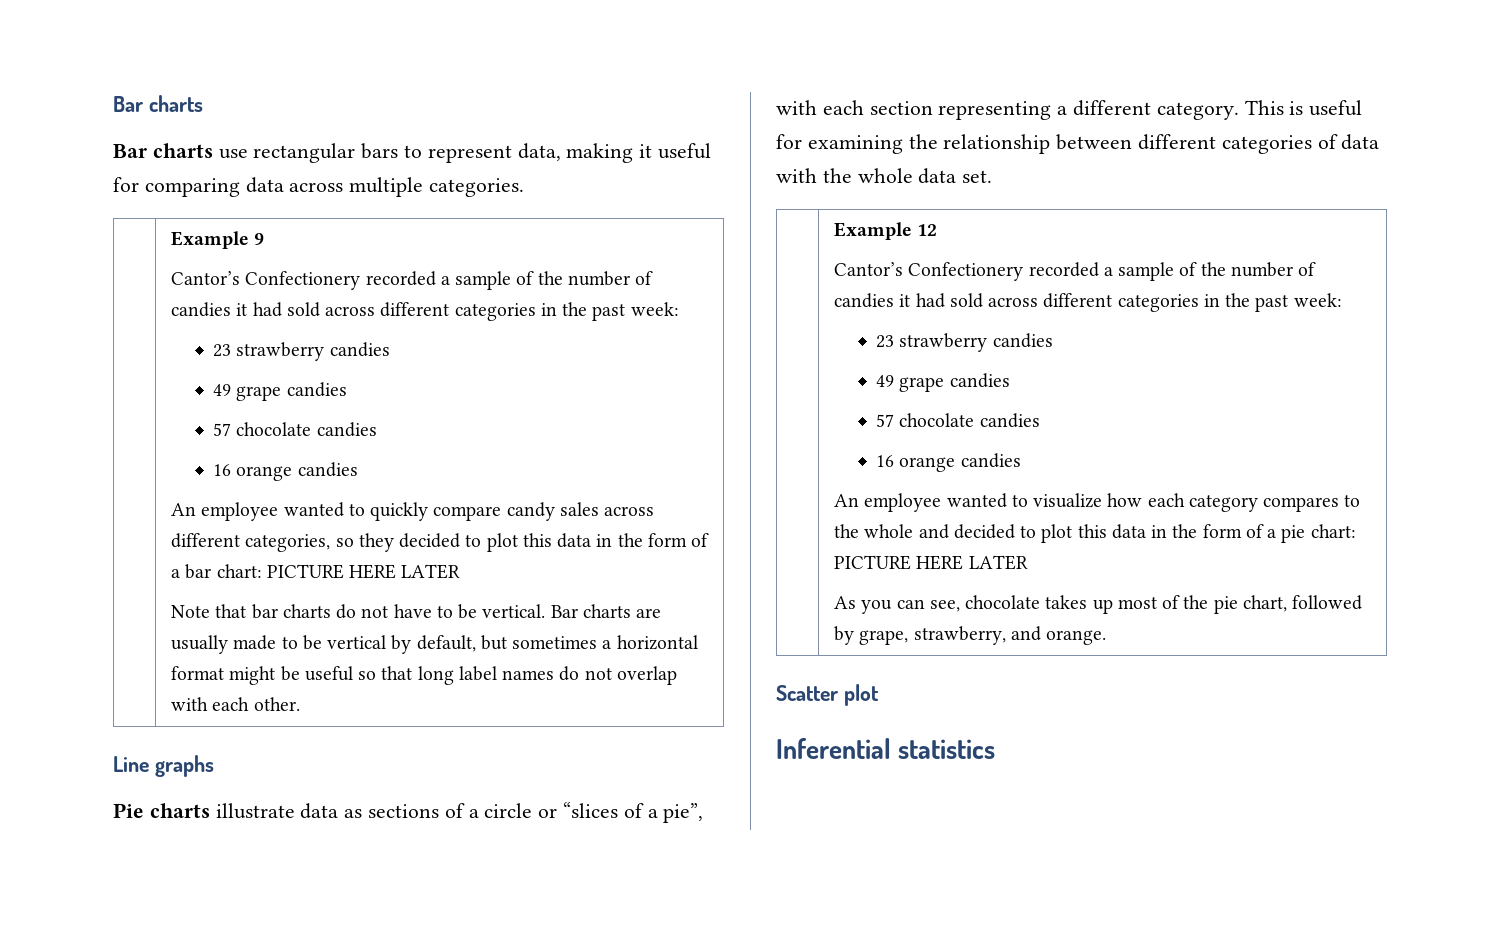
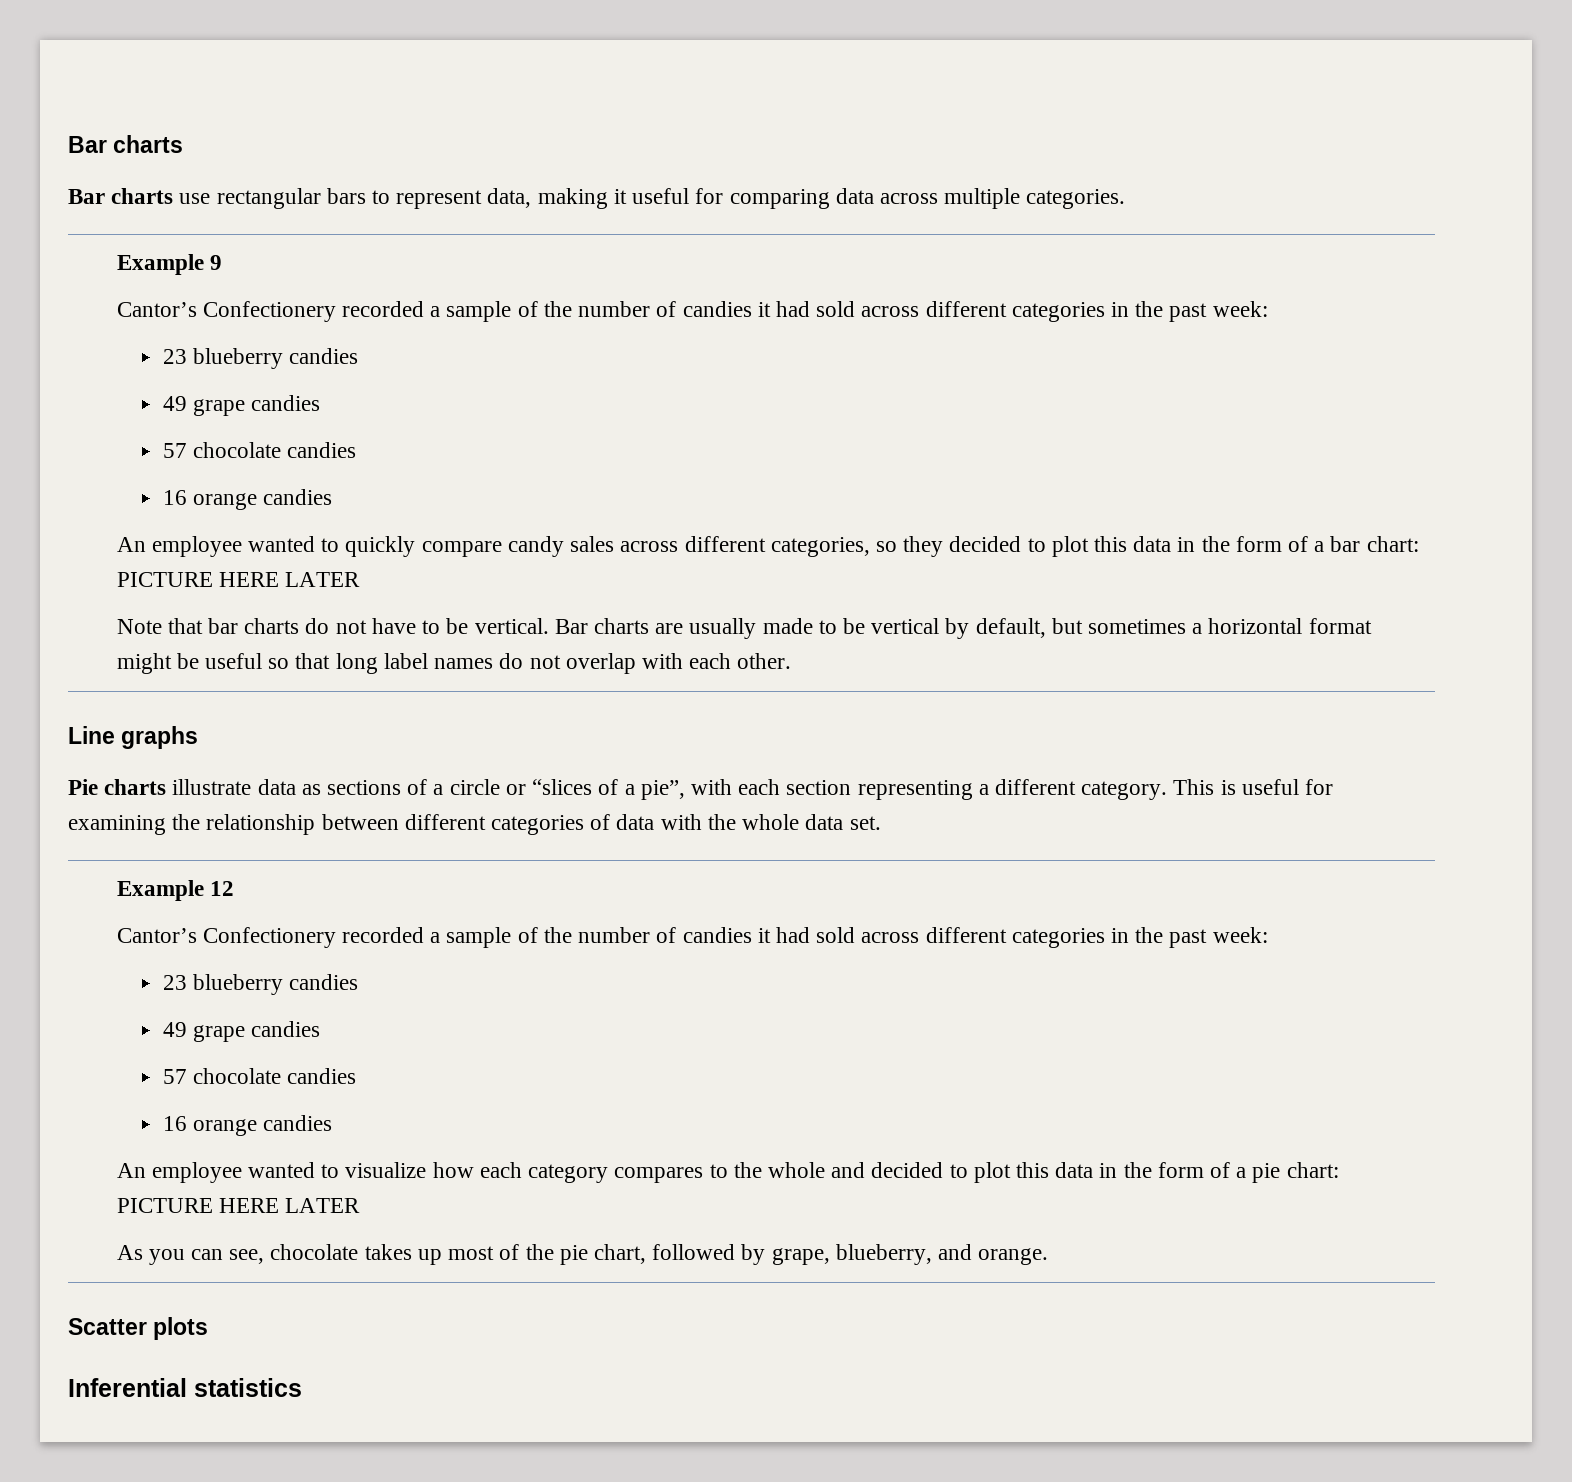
  Example 9
  Cantor’s Confectionery recorded a sample of the number of candies it had sold across different categories in the past week:
- 23 strawberry candies
+ 23 blueberry candies
  Example 12
  Cantor’s Confectionery recorded a sample of the number of candies it had sold across different categories in the past week:
- 23 strawberry candies
+ 23 blueberry candies
- As you can see, chocolate takes up most of the pie chart, followed by grape, strawberry, and orange.
+ As you can see, chocolate takes up most of the pie chart, followed by grape, blueberry, and orange.
- Scatter plot
+ Scatter plots

